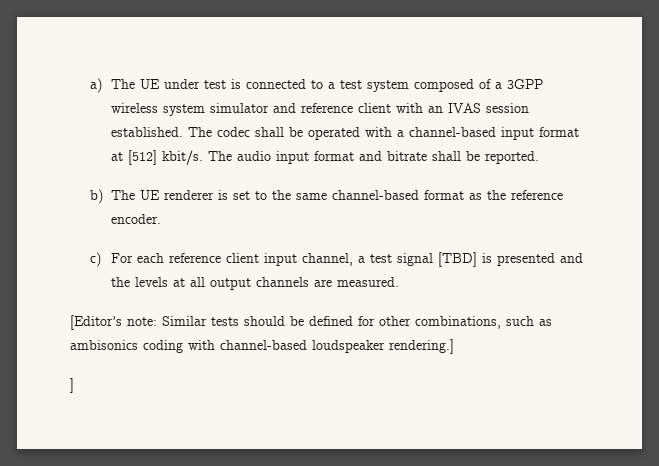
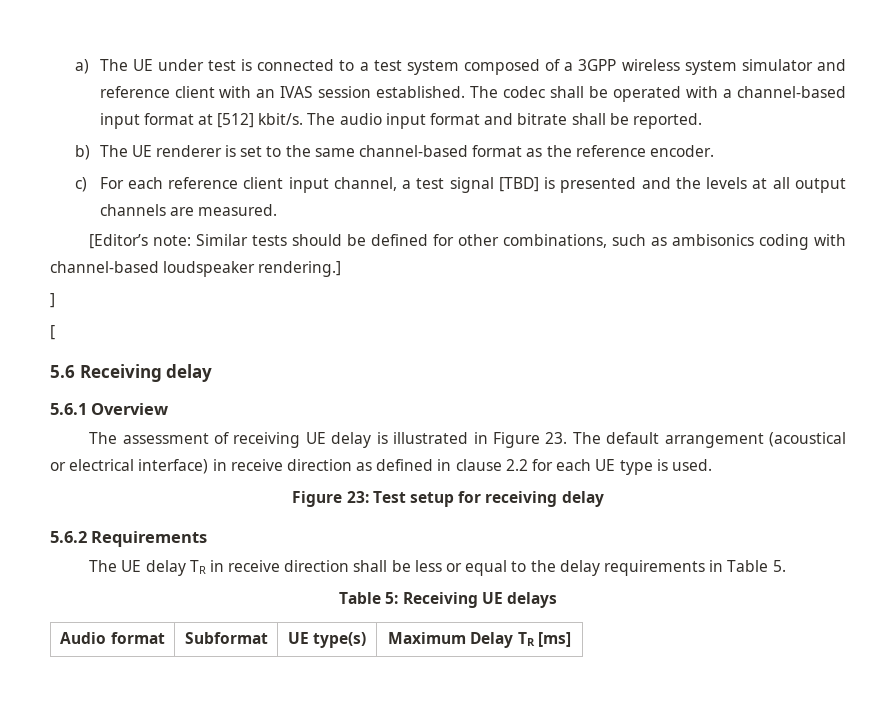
+ [
+ 5.6 Receiving delay
+ 5.6.1 Overview
+ The assessment of receiving UE delay is illustrated in Figure 23. The default arrangement (acoustical or electrical interface) in receive direction as defined in clause 2.2 for each UE type is used.
+ Figure 23: Test setup for receiving delay
+ 5.6.2 Requirements
+ The UE delay TR in receive direction shall be less or equal to the delay requirements in Table 5.
+ Table 5: Receiving UE delays
+ Audio format | Subformat | UE type(s) | Maximum Delay TR [ms]

